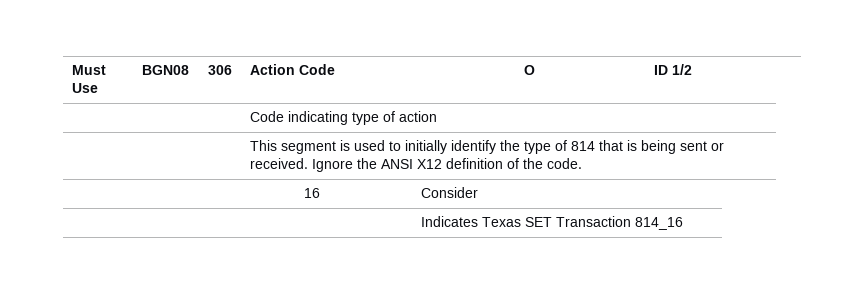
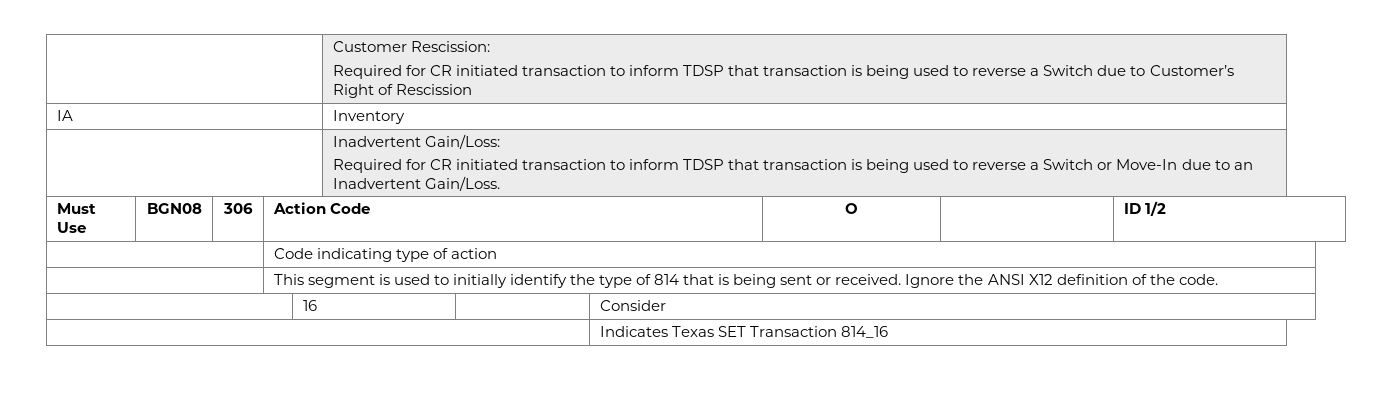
+ | Customer Rescission:
+ Required for CR initiated transaction to inform TDSP that transaction is being used to reverse a Switch due to Customer’s Right of Rescission
+ IA | Inventory
+ | Inadvertent Gain/Loss:
+ Required for CR initiated transaction to inform TDSP that transaction is being used to reverse a Switch or Move-In due to an Inadvertent Gain/Loss.

